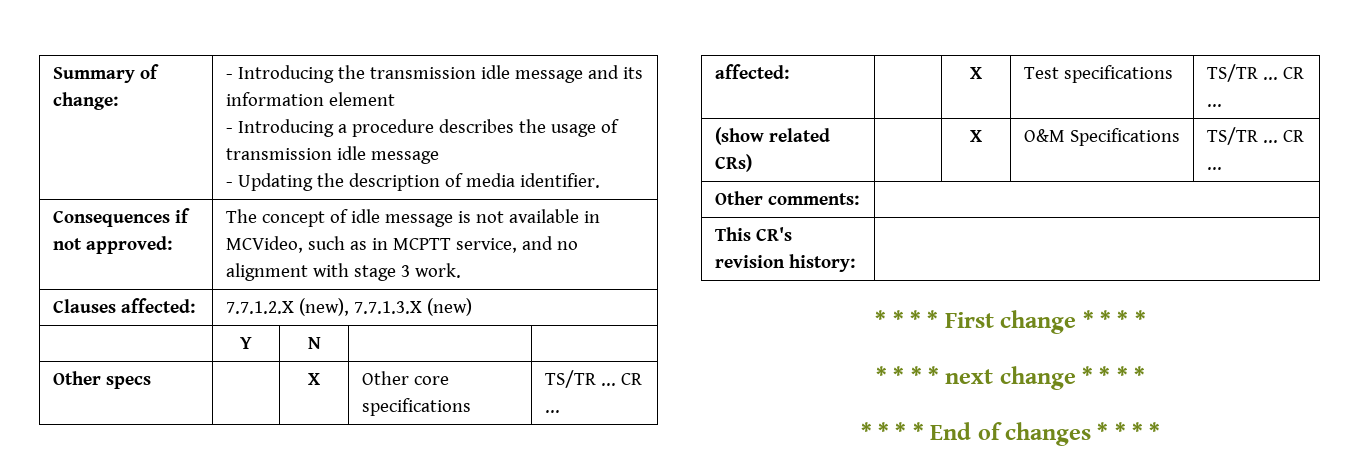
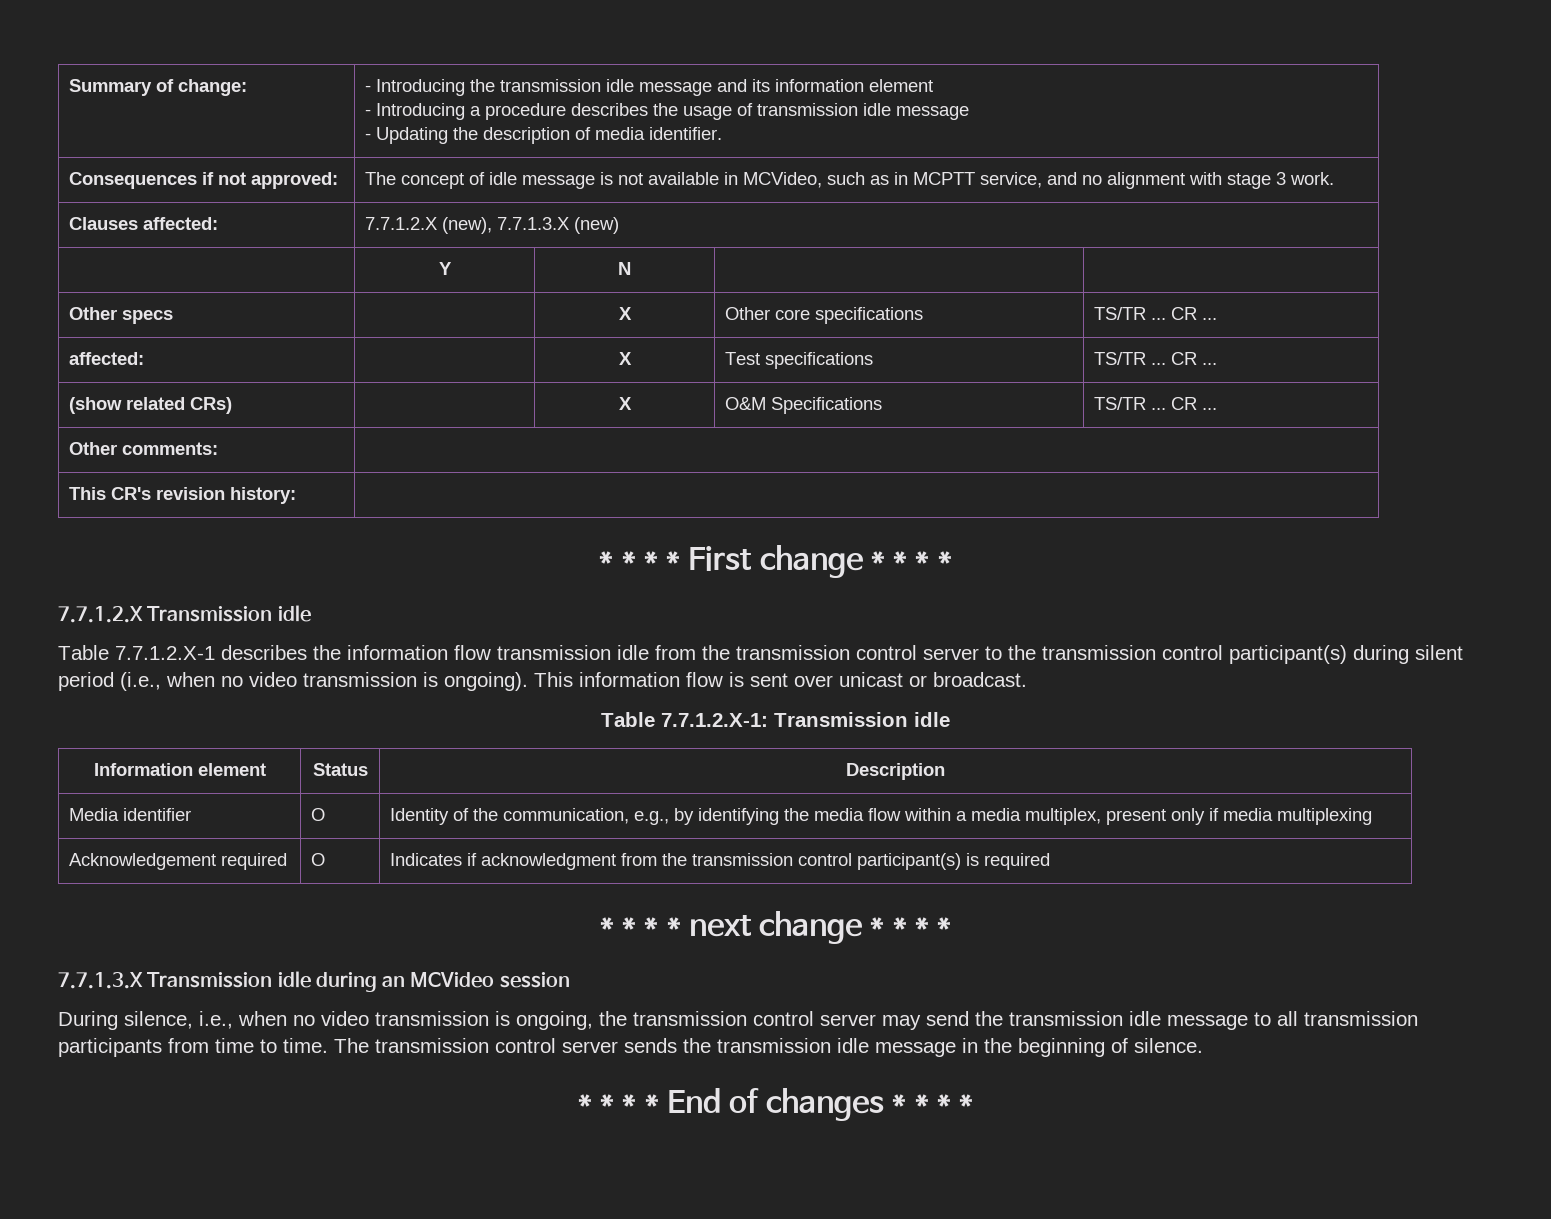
+ 7.7.1.2.X Transmission idle
+ Table 7.7.1.2.X-1 describes the information flow transmission idle from the transmission control server to the transmission control participant(s) during silent period (i.e., when no video transmission is ongoing). This information flow is sent over unicast or broadcast.
+ Table 7.7.1.2.X-1: Transmission idle
+ Information element | Status | Description
+ Media identifier | O | Identity of the communication, e.g., by identifying the media flow within a media multiplex, present only if media multiplexing
+ Acknowledgement required | O | Indicates if acknowledgment from the transmission control participant(s) is required
+ 7.7.1.3.X Transmission idle during an MCVideo session
+ During silence, i.e., when no video transmission is ongoing, the transmission control server may send the transmission idle message to all transmission participants from time to time. The transmission control server sends the transmission idle message in the beginning of silence.

